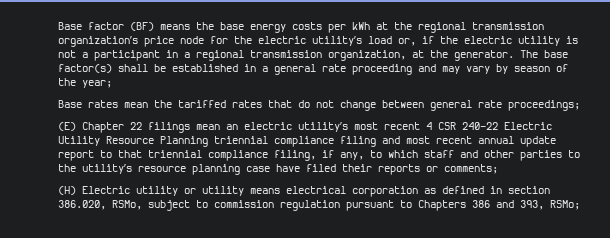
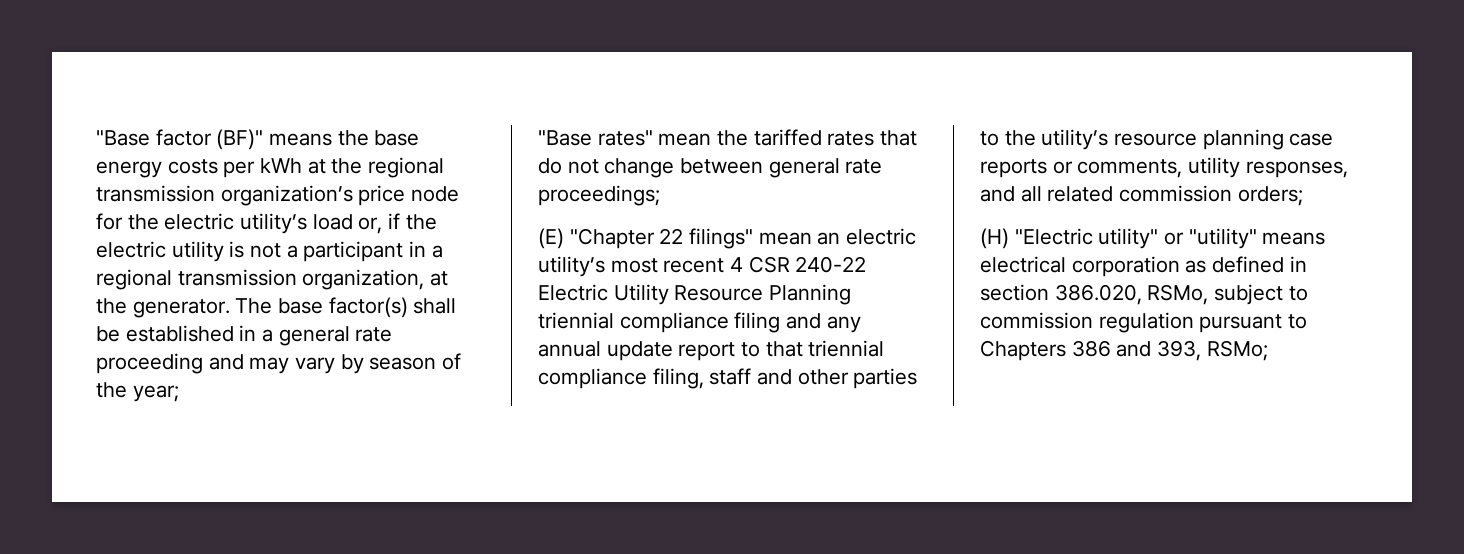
- Base factor (BF) means the base energy costs per kWh at the regional transmission organization’s price node for the electric utility’s load or, if the electric utility is not a participant in a regional transmission organization, at the generator.
+ "Base factor (BF)" means the base energy costs per kWh at the regional transmission organization’s price node for the electric utility’s load or, if the electric utility is not a participant in a regional transmission organization, at the generator.
- Base rates mean the tariffed rates that do not change between general rate proceedings;
+ "Base rates" mean the tariffed rates that do not change between general rate proceedings;
- (E) Chapter 22 filings mean an electric utility’s most recent 4 CSR 240-22 Electric Utility Resource Planning triennial compliance filing and most recent annual update report to that triennial compliance filing, if any, to which staff and other parties to the utility’s resource planning case have filed their reports or comments;
- (H) Electric utility or utility means electrical corporation as defined in section 386.020, RSMo, subject to commission regulation pursuant to Chapters 386 and 393, RSMo;
+ (E) "Chapter 22 filings" mean an electric utility’s most recent 4 CSR 240-22 Electric Utility Resource Planning triennial compliance filing and any annual update report to that triennial compliance filing, staff and other parties to the utility’s resource planning case reports or comments, utility responses, and all related commission orders;
+ (H) "Electric utility" or "utility" means electrical corporation as defined in section 386.020, RSMo, subject to commission regulation pursuant to Chapters 386 and 393, RSMo;

